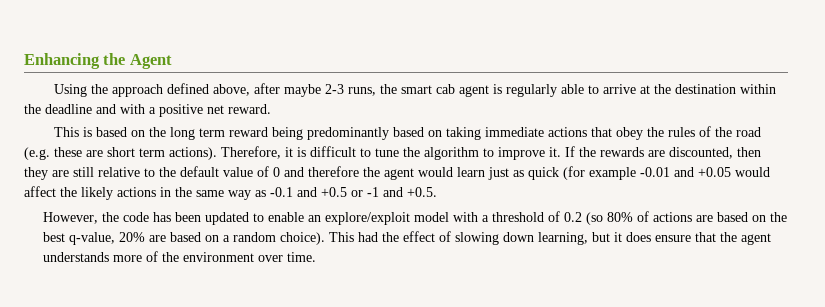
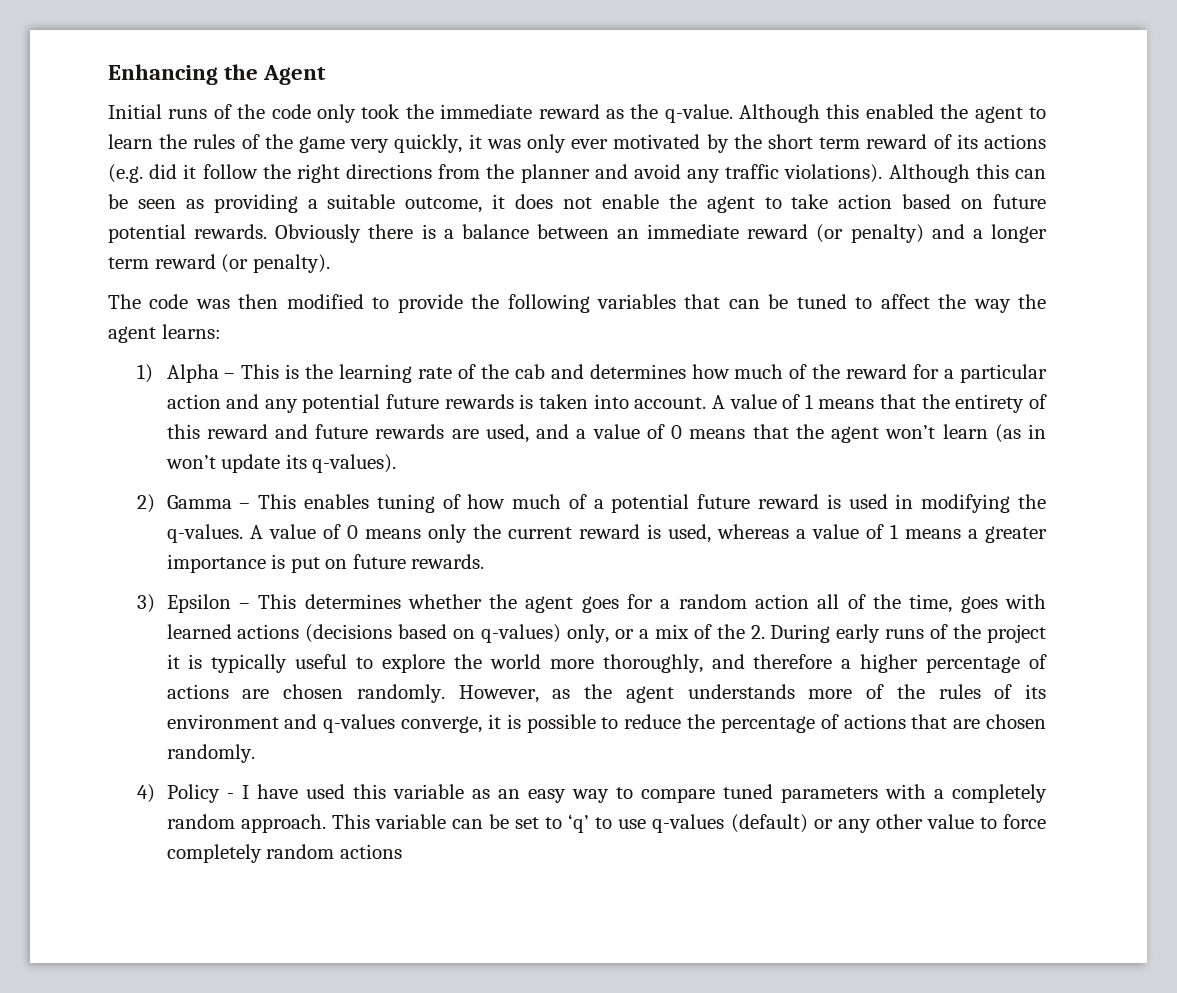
- Using the approach defined above, after maybe 2-3 runs, the smart cab agent is regularly able to arrive at the destination within the deadline and with a positive net reward.
- This is based on the long term reward being predominantly based on taking immediate actions that obey the rules of the road (e.g. these are short term actions). Therefore, it is difficult to tune the algorithm to improve it. If the rewards are discounted, then they are still relative to the default value of 0 and therefore the agent would learn just as quick (for example -0.01 and +0.05 would affect the likely actions in the same way as -0.1 and +0.5 or -1 and +0.5.
- However, the code has been updated to enable an explore/exploit model with a threshold of 0.2 (so 80% of actions are based on the best q-value, 20% are based on a random choice). This had the effect of slowing down learning, but it does ensure that the agent understands more of the environment over time.
+ Initial runs of the code only took the immediate reward as the q-value. Although this enabled the agent to learn the rules of the game very quickly, it was only ever motivated by the short term reward of its actions (e.g. did it follow the right directions from the planner and avoid any traffic violations). Although this can be seen as providing a suitable outcome, it does not enable the agent to take action based on future potential rewards. Obviously there is a balance between an immediate reward (or penalty) and a longer term reward (or penalty).
+ The code was then modified to provide the following variables that can be tuned to affect the way the agent learns:
+ 1) Alpha – This is the learning rate of the cab and determines how much of the reward for a particular action and any potential future rewards is taken into account. A value of 1 means that the entirety of this reward and future rewards are used, and a value of 0 means that the agent won’t learn (as in won’t update its q-values).
+ 2) Gamma – This enables tuning of how much of a potential future reward is used in modifying the q-values. A value of 0 means only the current reward is used, whereas a value of 1 means a greater importance is put on future rewards.
+ 3) Epsilon – This determines whether the agent goes for a random action all of the time, goes with learned actions (decisions based on q-values) only, or a mix of the 2. During early runs of the project it is typically useful to explore the world more thoroughly, and therefore a higher percentage of actions are chosen randomly. However, as the agent understands more of the rules of its environment and q-values converge, it is possible to reduce the percentage of actions that are chosen randomly.
+ 4) Policy - I have used this variable as an easy way to compare tuned parameters with a completely random approach. This variable can be set to ‘q’ to use q-values (default) or any other value to force completely random actions

